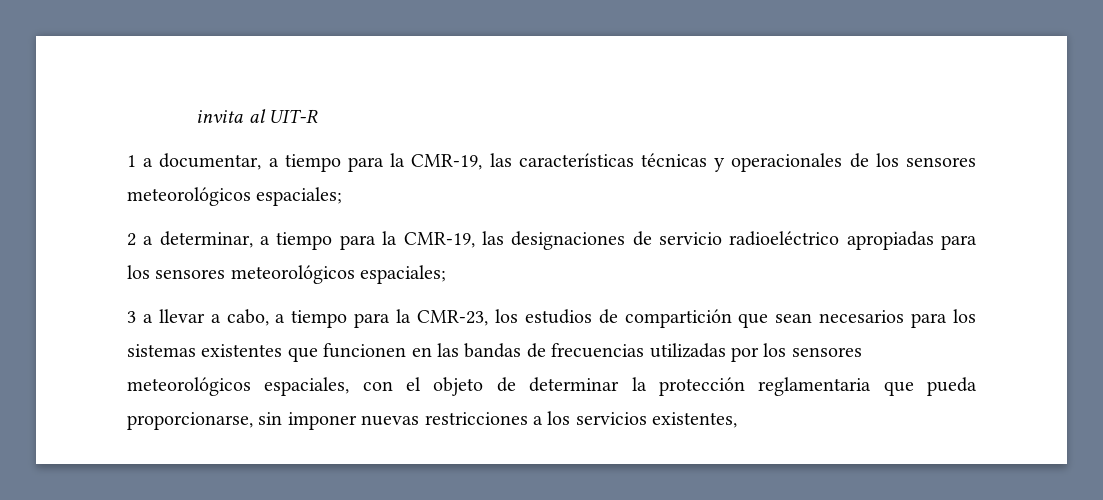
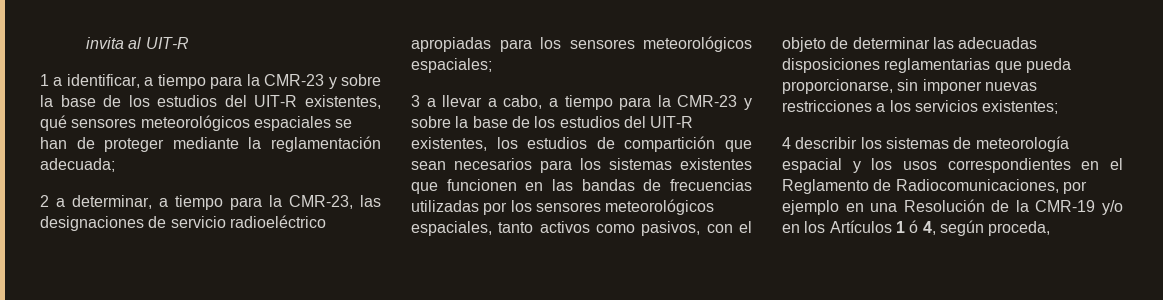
- 1 a documentar, a tiempo para la CMR-19, las características técnicas y operacionales de los sensores meteorológicos espaciales;
+ 1 a identificar, a tiempo para la CMR-23 y sobre la base de los estudios del UIT-R existentes, qué sensores meteorológicos espaciales se han de proteger mediante la reglamentación adecuada;
- 2 a determinar, a tiempo para la CMR-19, las designaciones de servicio radioeléctrico apropiadas para los sensores meteorológicos espaciales;
+ 2 a determinar, a tiempo para la CMR-23, las designaciones de servicio radioeléctrico apropiadas para los sensores meteorológicos espaciales;
- 3 a llevar a cabo, a tiempo para la CMR-23, los estudios de compartición que sean necesarios para los sistemas existentes que funcionen en las bandas de frecuencias utilizadas por los sensores meteorológicos espaciales, con el objeto de determinar la protección reglamentaria que pueda proporcionarse, sin imponer nuevas restricciones a los servicios existentes,
+ 3 a llevar a cabo, a tiempo para la CMR-23 y sobre la base de los estudios del UIT-R existentes, los estudios de compartición que sean necesarios para los sistemas existentes que funcionen en las bandas de frecuencias utilizadas por los sensores meteorológicos espaciales, tanto activos como pasivos, con el objeto de determinar las adecuadas disposiciones reglamentarias que pueda proporcionarse, sin imponer nuevas restricciones a los servicios existentes;
+ 4 describir los sistemas de meteorología espacial y los usos correspondientes en el Reglamento de Radiocomunicaciones, por ejemplo en una Resolución de la CMR-19 y/o en los Artículos 1 ó 4, según proceda,

